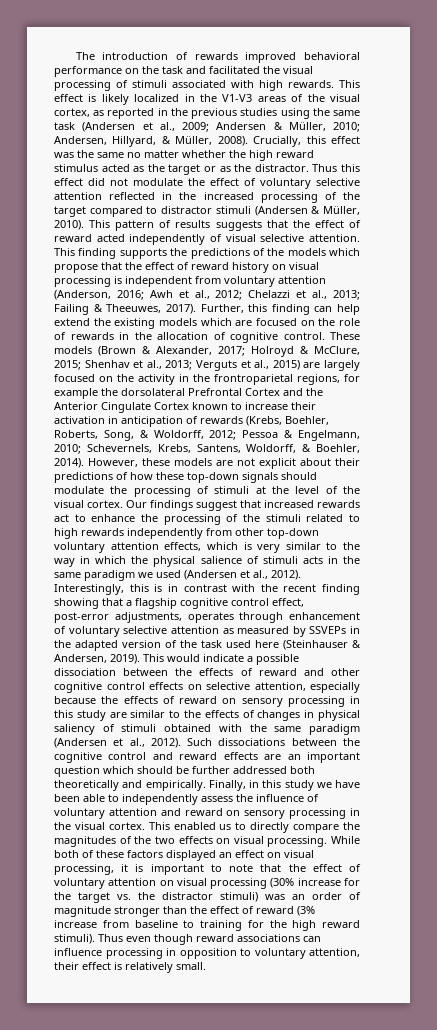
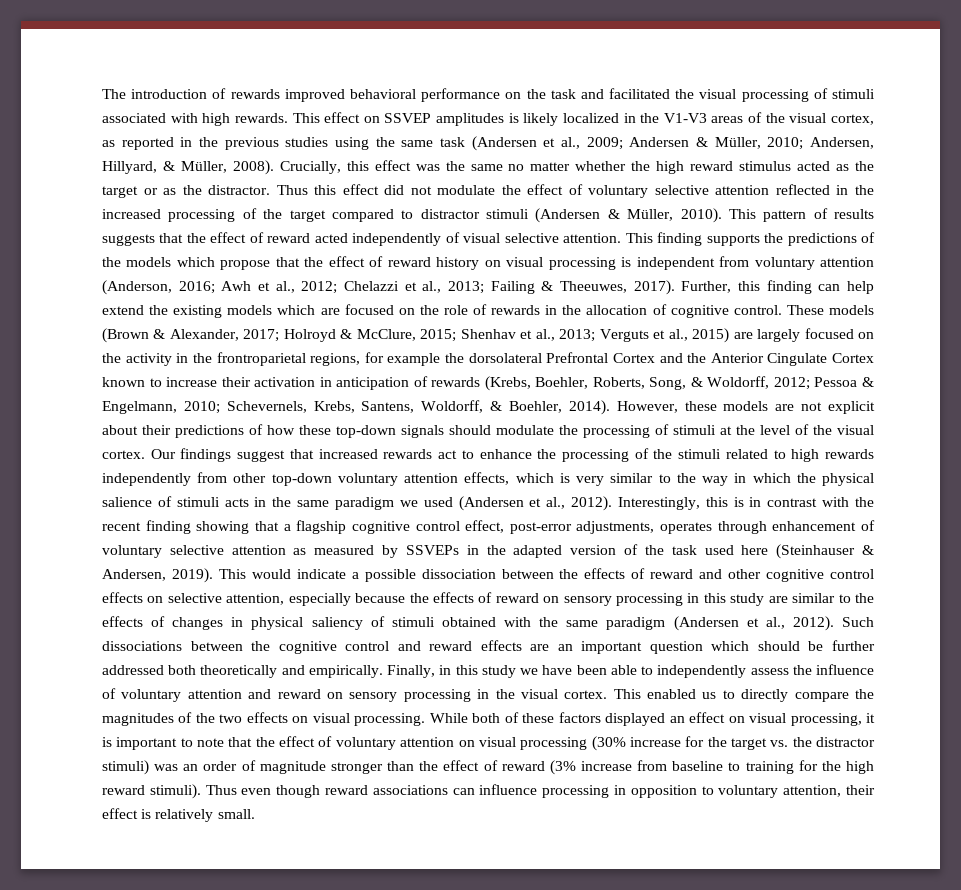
- This effect is likely localized in the V1-V3 areas of the visual cortex, as reported in the previous studies using the same task (Andersen et al., 2009; Andersen & Müller, 2010; Andersen, Hillyard, & Müller, 2008).
+ This effect on SSVEP amplitudes is likely localized in the V1-V3 areas of the visual cortex, as reported in the previous studies using the same task (Andersen et al., 2009; Andersen & Müller, 2010; Andersen, Hillyard, & Müller, 2008).

